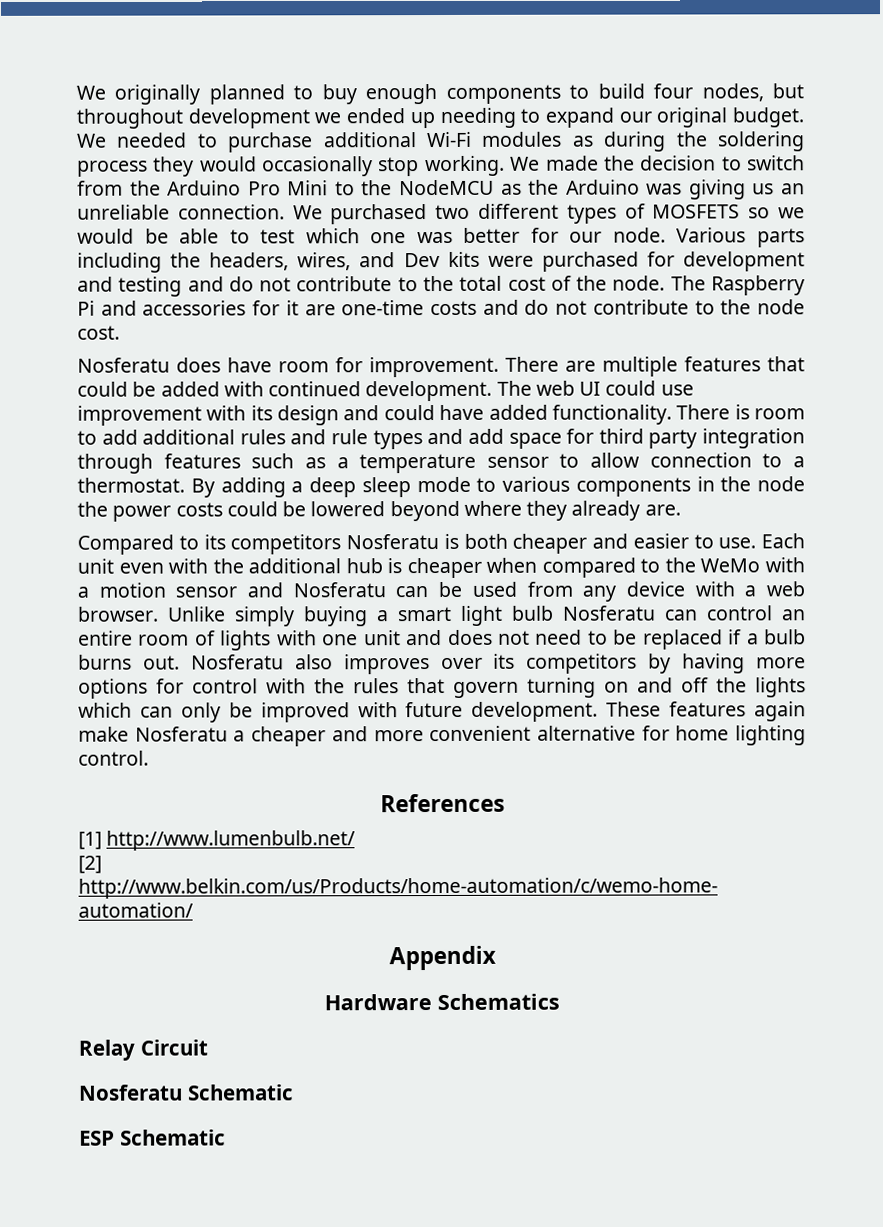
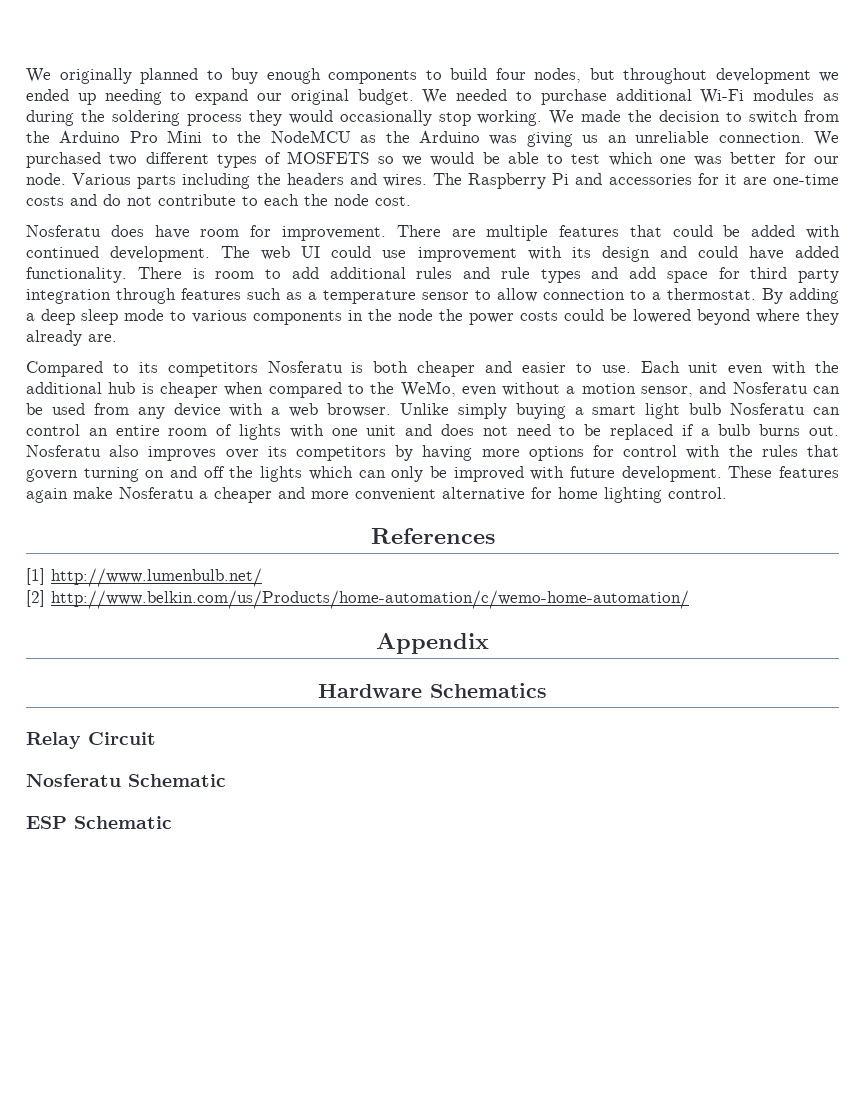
- Various parts including the headers, wires, and Dev kits were purchased for development and testing and do not contribute to the total cost of the node.
+ Various parts including the headers and wires.
- The Raspberry Pi and accessories for it are one-time costs and do not contribute to the node cost.
+ The Raspberry Pi and accessories for it are one-time costs and do not contribute to each the node cost.
- Each unit even with the additional hub is cheaper when compared to the WeMo with a motion sensor and Nosferatu can be used from any device with a web browser.
+ Each unit even with the additional hub is cheaper when compared to the WeMo, even without a motion sensor, and Nosferatu can be used from any device with a web browser.

